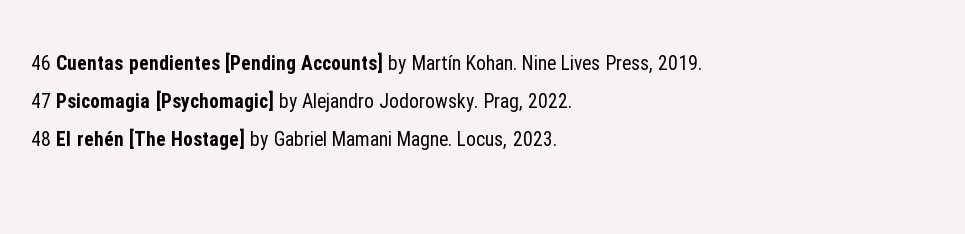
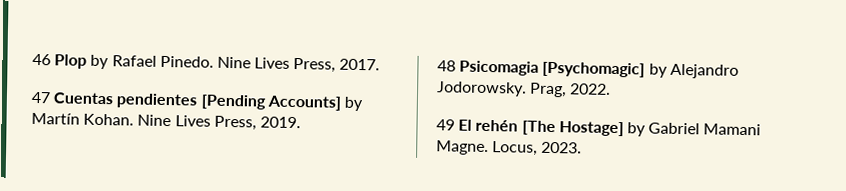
- 46 Cuentas pendientes [Pending Accounts] by Martín Kohan.
+ 46 Plop by Rafael Pinedo. Nine Lives Press, 2017.
+ 47 Cuentas pendientes [Pending Accounts] by Martín Kohan.
- 47 Psicomagia [Psychomagic] by Alejandro Jodorowsky.
+ 48 Psicomagia [Psychomagic] by Alejandro Jodorowsky.
- 48 El rehén [The Hostage] by Gabriel Mamani Magne.
+ 49 El rehén [The Hostage] by Gabriel Mamani Magne.

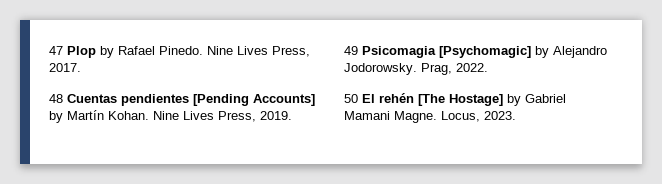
- 46 Plop by Rafael Pinedo.
+ 47 Plop by Rafael Pinedo.
- 47 Cuentas pendientes [Pending Accounts] by Martín Kohan.
+ 48 Cuentas pendientes [Pending Accounts] by Martín Kohan.
- 48 Psicomagia [Psychomagic] by Alejandro Jodorowsky.
+ 49 Psicomagia [Psychomagic] by Alejandro Jodorowsky.
- 49 El rehén [The Hostage] by Gabriel Mamani Magne.
+ 50 El rehén [The Hostage] by Gabriel Mamani Magne.

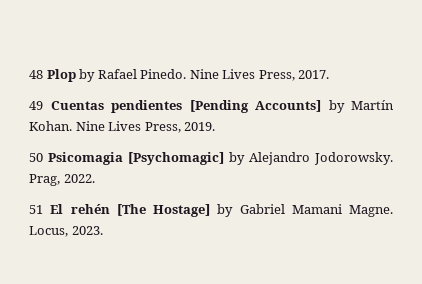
- 47 Plop by Rafael Pinedo.
+ 48 Plop by Rafael Pinedo.
- 48 Cuentas pendientes [Pending Accounts] by Martín Kohan.
+ 49 Cuentas pendientes [Pending Accounts] by Martín Kohan.
- 49 Psicomagia [Psychomagic] by Alejandro Jodorowsky.
+ 50 Psicomagia [Psychomagic] by Alejandro Jodorowsky.
- 50 El rehén [The Hostage] by Gabriel Mamani Magne.
+ 51 El rehén [The Hostage] by Gabriel Mamani Magne.

